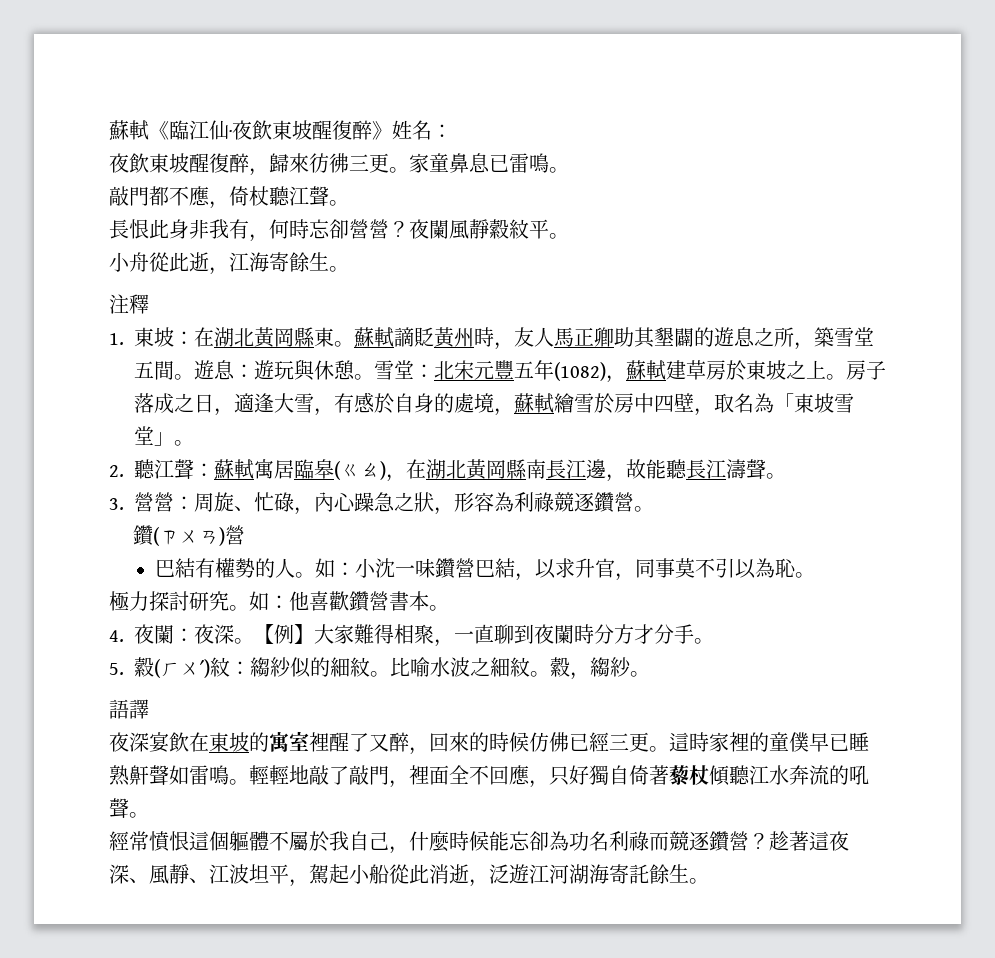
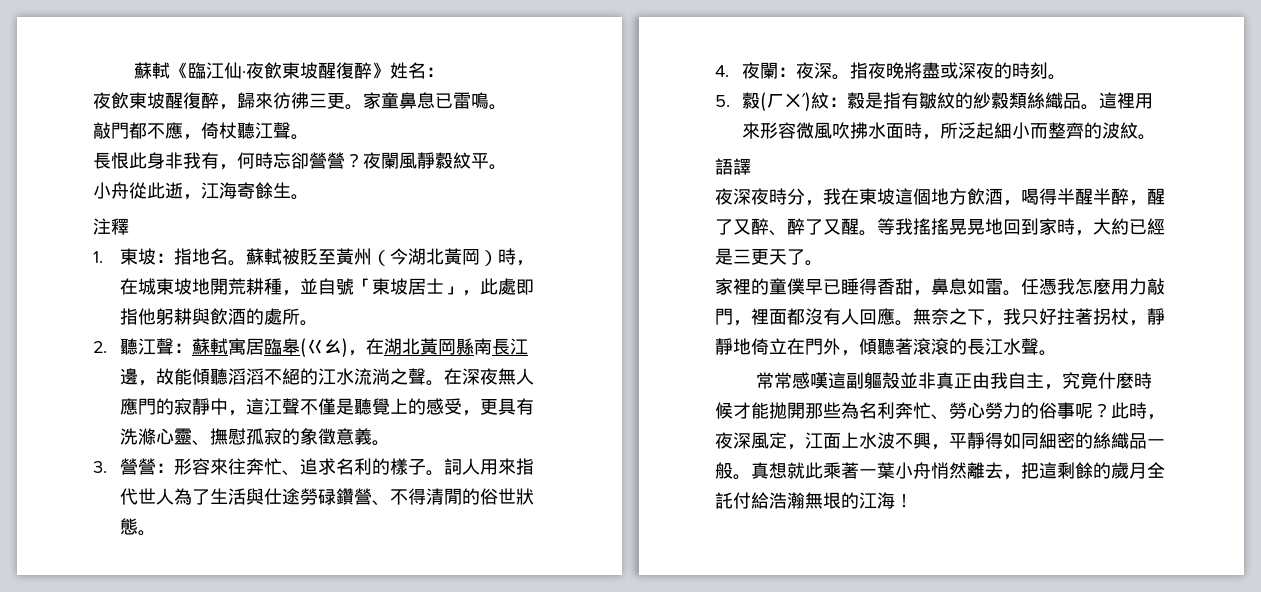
- 1.東坡：在湖北黃岡縣東。蘇軾謫貶黃州時，友人馬正卿助其墾闢的遊息之所，築雪堂五間。遊息：遊玩與休憩。雪堂：北宋元豐五年(1082)，蘇軾建草房於東坡之上。房子落成之日，適逢大雪，有感於自身的處境，蘇軾繪雪於房中四壁，取名為「東坡雪堂」。
+ 1.東坡：指地名。蘇軾被貶至黃州（今湖北黃岡）時，在城東坡地開荒耕種，並自號「東坡居士」，此處即指他躬耕與飲酒的處所。
- 2.聽江聲：蘇軾寓居臨皋(ㄍㄠ)，在湖北黃岡縣南長江邊，故能聽長江濤聲。
- 3.營營：周旋、忙碌，內心躁急之狀，形容為利祿競逐鑽營。
- 鑽(ㄗㄨㄢ)營
- 巴結有權勢的人。如：小沈一味鑽營巴結，以求升官，同事莫不引以為恥。
- 極力探討研究。如：他喜歡鑽營書本。
+ 2.聽江聲：蘇軾寓居臨皋(ㄍㄠ)，在湖北黃岡縣南長江邊，故能傾聽滔滔不絕的江水流淌之聲。在深夜無人應門的寂靜中，這江聲不僅是聽覺上的感受，更具有洗滌心靈、撫慰孤寂的象徵意義。
+ 3.營營：形容來往奔忙、追求名利的樣子。詞人用來指代世人為了生活與仕途勞碌鑽營、不得清閒的俗世狀態。
- 【例】大家難得相聚，一直聊到夜闌時分方才分手。
- 5.縠(ㄏㄨˊ)紋：縐紗似的細紋。比喻水波之細紋。縠，縐紗。
+ 指夜晚將盡或深夜的時刻。
+ 5.縠(ㄏㄨˊ)紋：縠是指有皺紋的紗縠類絲織品。這裡用來形容微風吹拂水面時，所泛起細小而整齊的波紋。
  語譯
- 夜深宴飲在東坡的寓室裡醒了又醉，回來的時候仿佛已經三更。這時家裡的童僕早已睡熟鼾聲如雷鳴。輕輕地敲了敲門，裡面全不回應，只好獨自倚著藜杖傾聽江水奔流的吼聲。
- 經常憤恨這個軀體不屬於我自己，什麼時候能忘卻為功名利祿而競逐鑽營？趁著這夜深、風靜、江波坦平，駕起小船從此消逝，泛遊江河湖海寄託餘生。
+ 夜深夜時分，我在東坡這個地方飲酒，喝得半醒半醉，醒了又醉、醉了又醒。等我搖搖晃晃地回到家時，大約已經是三更天了。
+ 家裡的童僕早已睡得香甜，鼻息如雷。任憑我怎麼用力敲門，裡面都沒有人回應。無奈之下，我只好拄著拐杖，靜靜地倚立在門外，傾聽著滾滾的長江水聲。
+ 常常感嘆這副軀殼並非真正由我自主，究竟什麼時候才能拋開那些為名利奔忙、勞心勞力的俗事呢？此時，夜深風定，江面上水波不興，平靜得如同細密的絲織品一般。真想就此乘著一葉小舟悄然離去，把這剩餘的歲月全託付給浩瀚無垠的江海！

